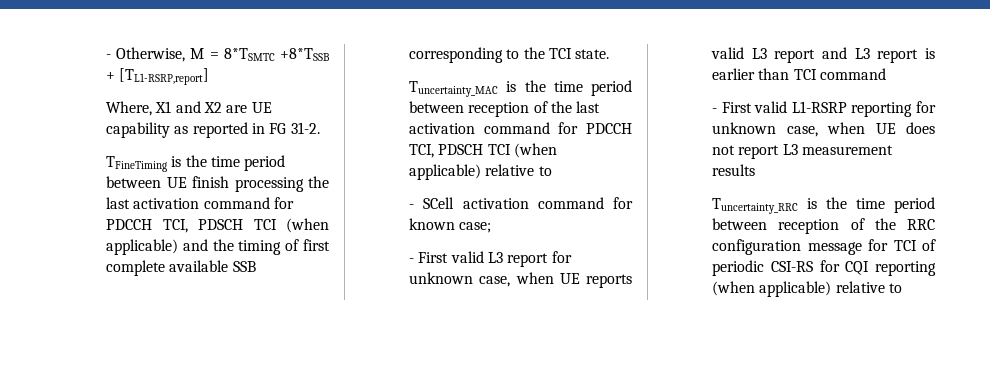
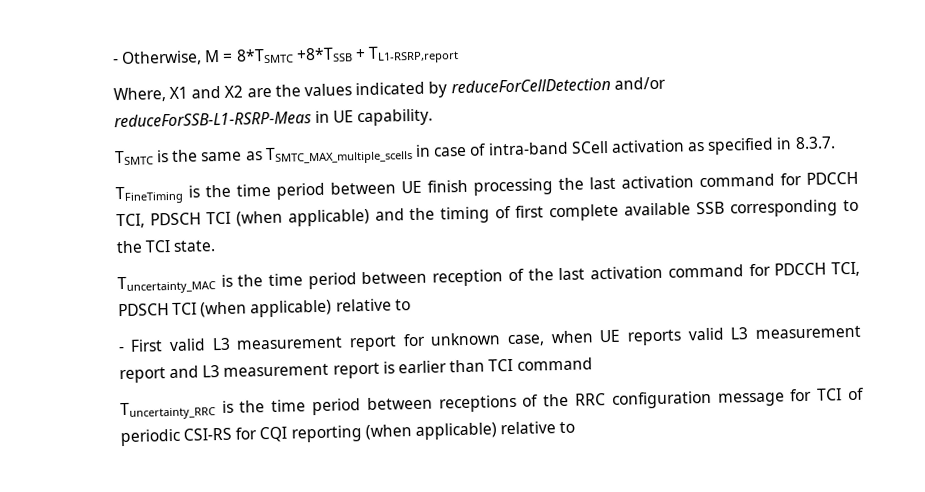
- - Otherwise, M = 8*TSMTC +8*TSSB + [TL1-RSRP,report]
+ - Otherwise, M = 8*TSMTC +8*TSSB + TL1-RSRP,report
- Where, X1 and X2 are UE capability as reported in FG 31-2.
+ Where, X1 and X2 are the values indicated by reduceForCellDetection and/or reduceForSSB-L1-RSRP-Meas in UE capability.
+ TSMTC is the same as TSMTC_MAX_multiple_scells in case of intra-band SCell activation as specified in 8.3.7.
- - SCell activation command for known case;
- - First valid L3 report for unknown case, when UE reports valid L3 report and L3 report is earlier than TCI command
+ - First valid L3 measurement report for unknown case, when UE reports valid L3 measurement report and L3 measurement report is earlier than TCI command
- - First valid L1-RSRP reporting for unknown case, when UE does not report L3 measurement results
- Tuncertainty_RRC is the time period between reception of the RRC configuration message for TCI of periodic CSI-RS for CQI reporting (when applicable) relative to
+ Tuncertainty_RRC is the time period between receptions of the RRC configuration message for TCI of periodic CSI-RS for CQI reporting (when applicable) relative to

